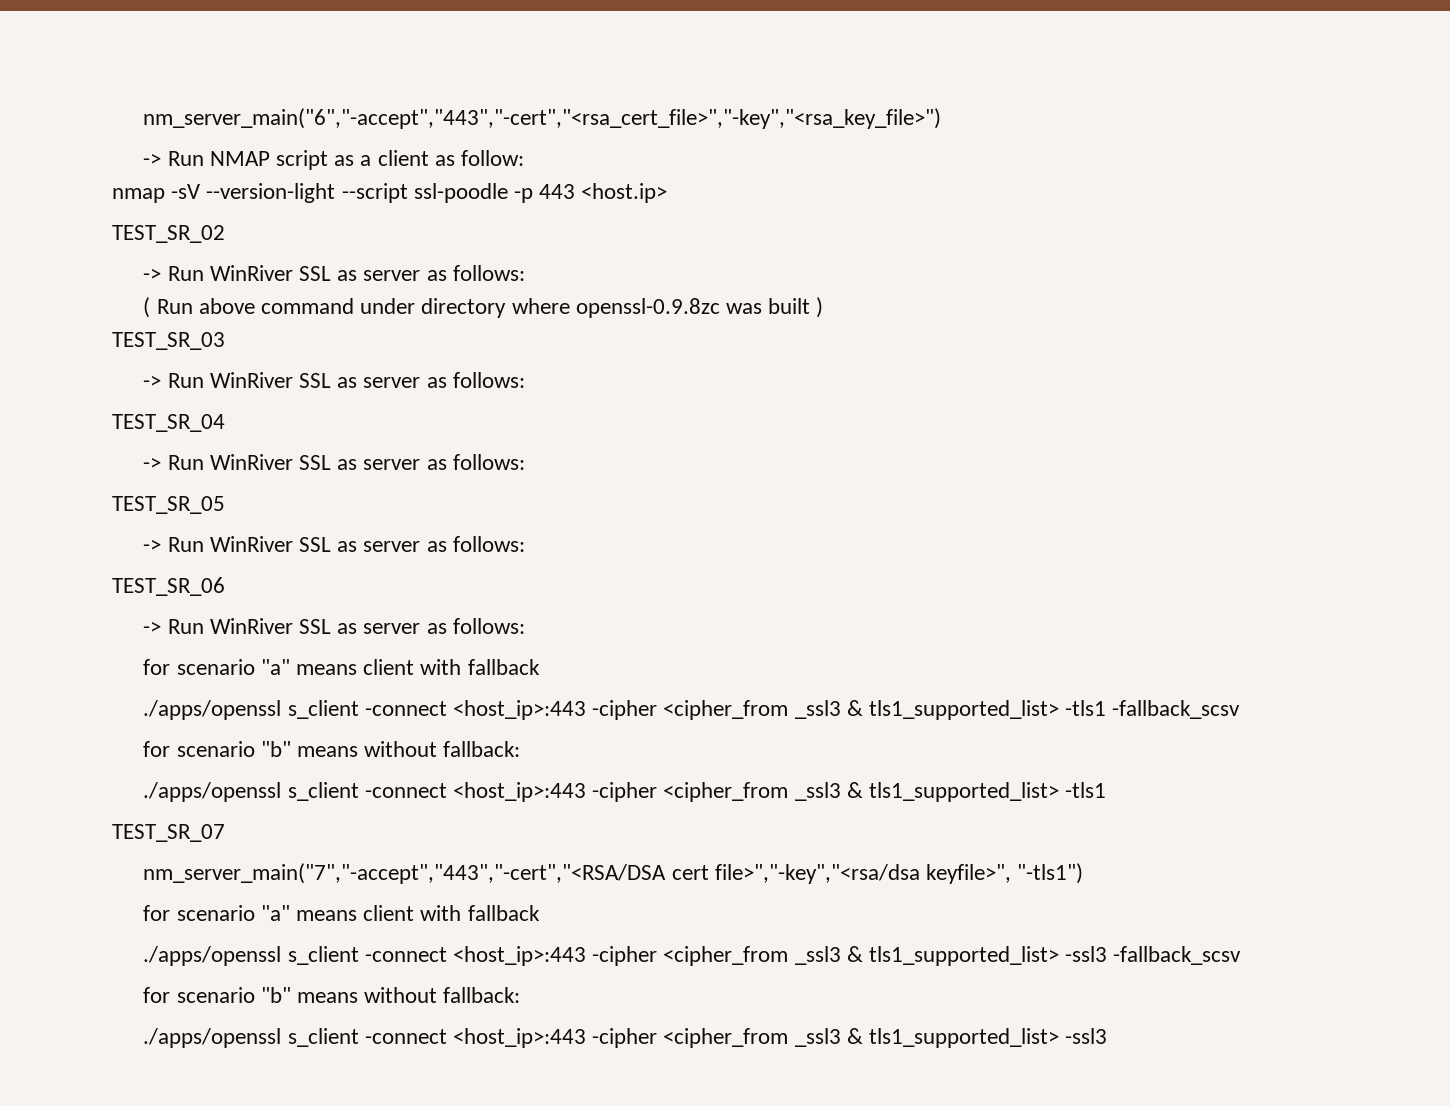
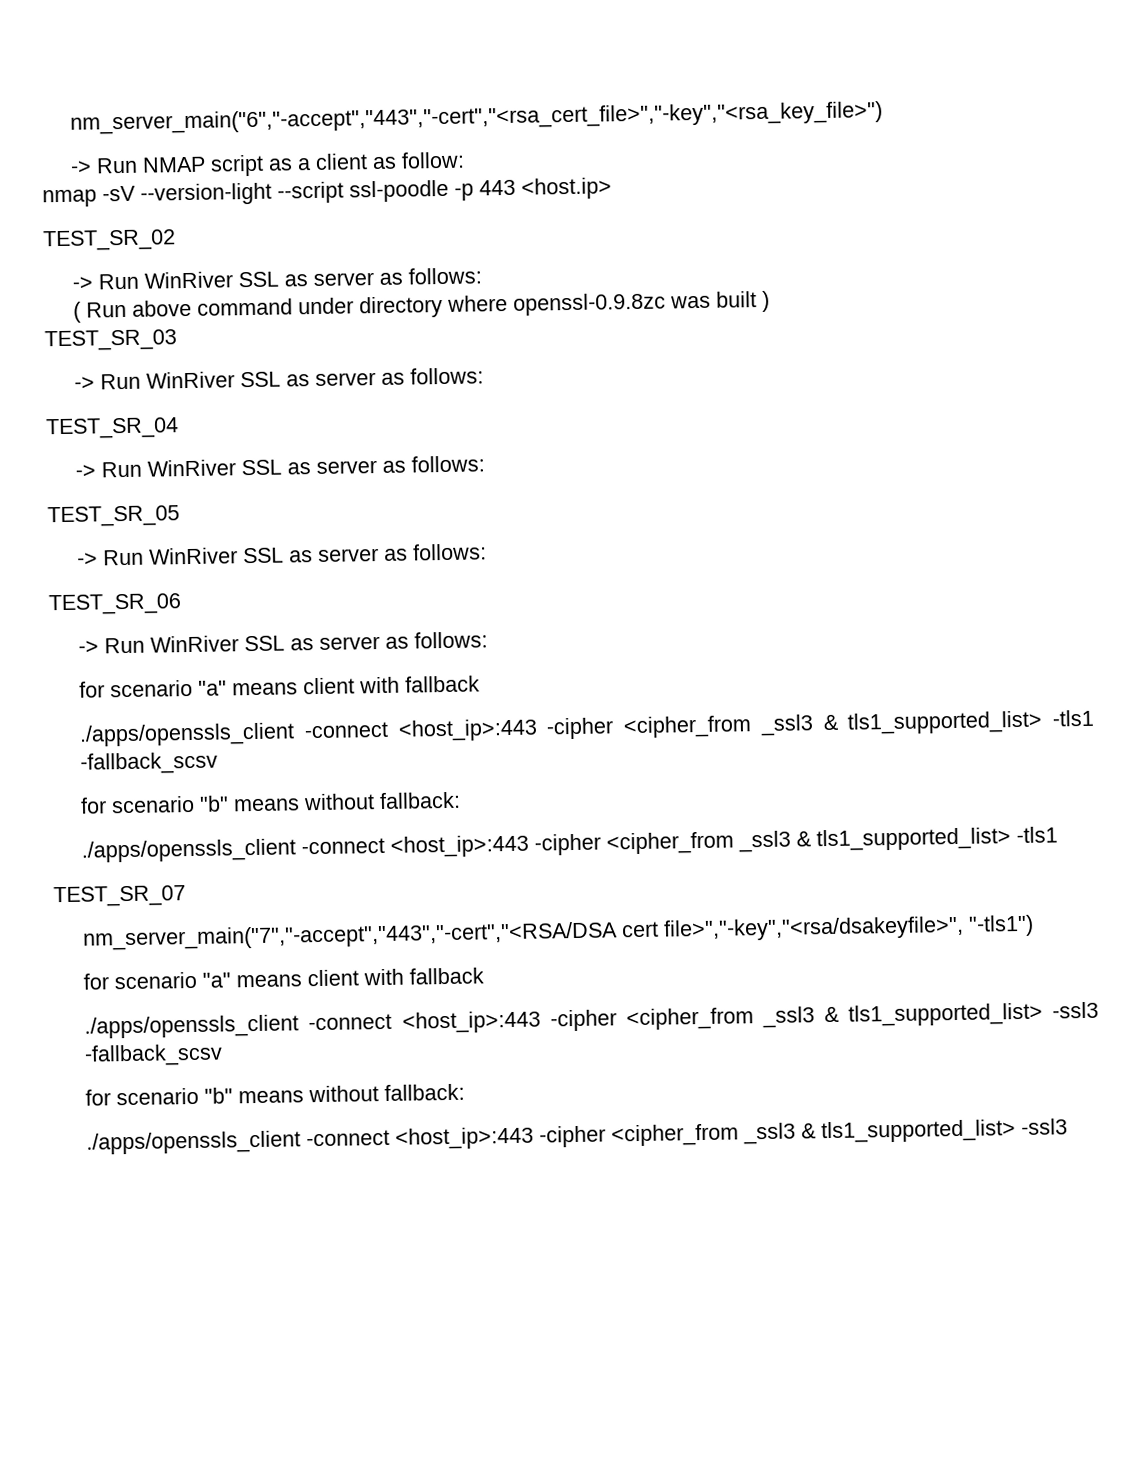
- ./apps/openssl s_client -connect <host_ip>:443 -cipher <cipher_from _ssl3 & tls1_supported_list> -tls1 -fallback_scsv
+ ./apps/openssls_client -connect <host_ip>:443 -cipher <cipher_from _ssl3 & tls1_supported_list> -tls1 -fallback_scsv
  for scenario "b" means without fallback:
- ./apps/openssl s_client -connect <host_ip>:443 -cipher <cipher_from _ssl3 & tls1_supported_list> -tls1
+ ./apps/openssls_client -connect <host_ip>:443 -cipher <cipher_from _ssl3 & tls1_supported_list> -tls1
- nm_server_main("7","-accept","443","-cert","<RSA/DSA cert file>","-key","<rsa/dsa keyfile>", "-tls1")
+ nm_server_main("7","-accept","443","-cert","<RSA/DSA cert file>","-key","<rsa/dsakeyfile>", "-tls1")
- ./apps/openssl s_client -connect <host_ip>:443 -cipher <cipher_from _ssl3 & tls1_supported_list> -ssl3 -fallback_scsv
+ ./apps/openssls_client -connect <host_ip>:443 -cipher <cipher_from _ssl3 & tls1_supported_list> -ssl3 -fallback_scsv
  for scenario "b" means without fallback:
- ./apps/openssl s_client -connect <host_ip>:443 -cipher <cipher_from _ssl3 & tls1_supported_list> -ssl3
+ ./apps/openssls_client -connect <host_ip>:443 -cipher <cipher_from _ssl3 & tls1_supported_list> -ssl3

